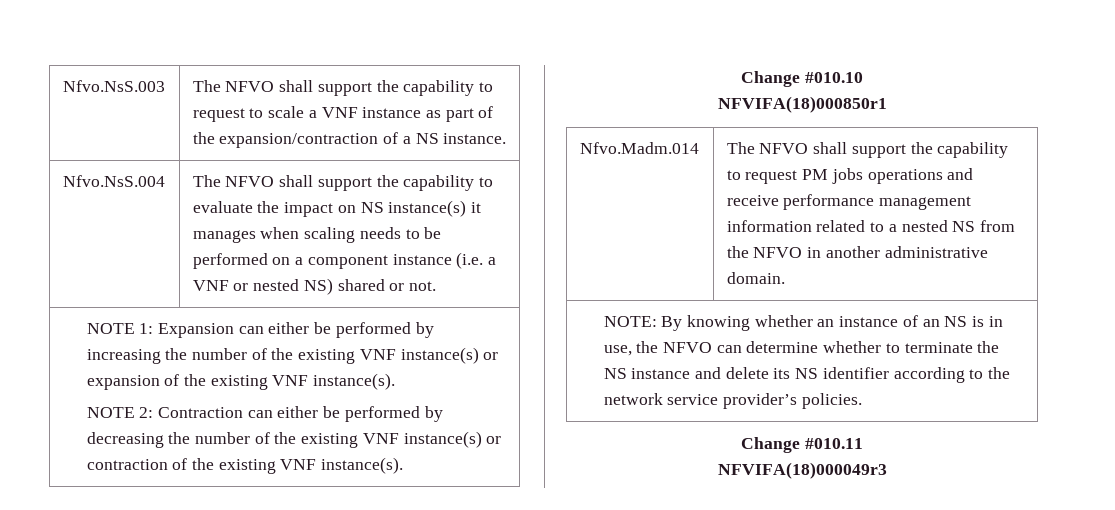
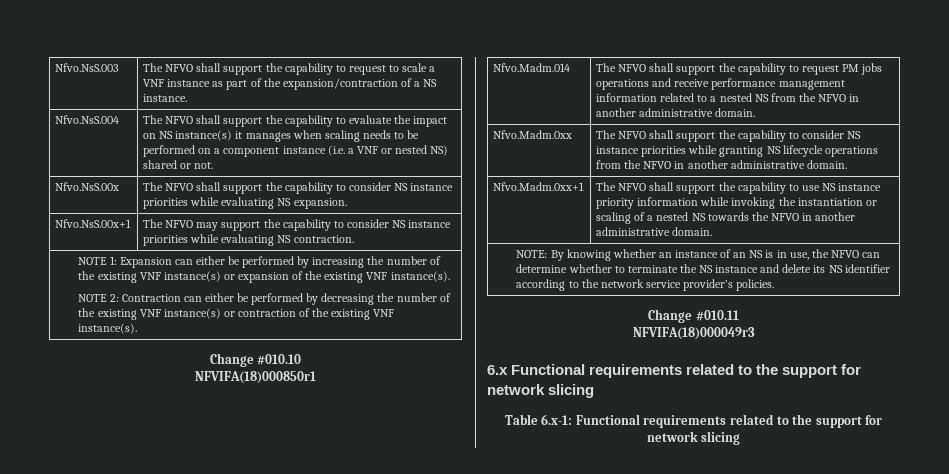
+ Nfvo.NsS.00x | The NFVO shall support the capability to consider NS instance priorities while evaluating NS expansion.
+ Nfvo.NsS.00x+1 | The NFVO may support the capability to consider NS instance priorities while evaluating NS contraction.
+ Nfvo.Madm.0xx | The NFVO shall support the capability to consider NS instance priorities while granting NS lifecycle operations from the NFVO in another administrative domain.
+ Nfvo.Madm.0xx+1 | The NFVO shall support the capability to use NS instance priority information while invoking the instantiation or scaling of a nested NS towards the NFVO in another administrative domain.
+ 6.x Functional requirements related to the support for network slicing
+ Table 6.x-1: Functional requirements related to the support for network slicing

